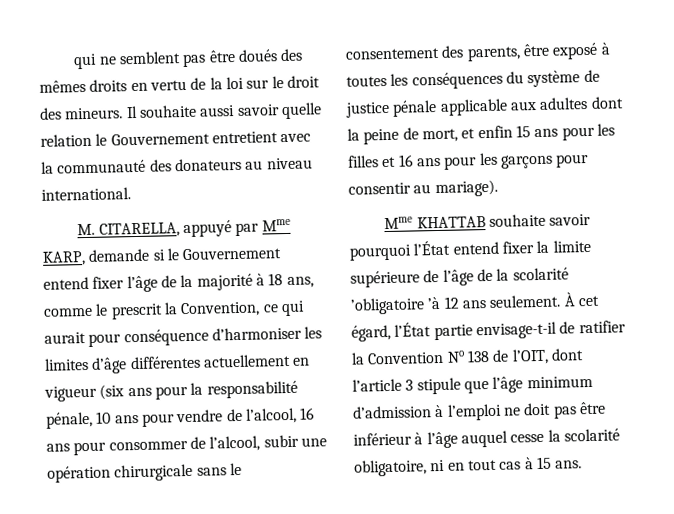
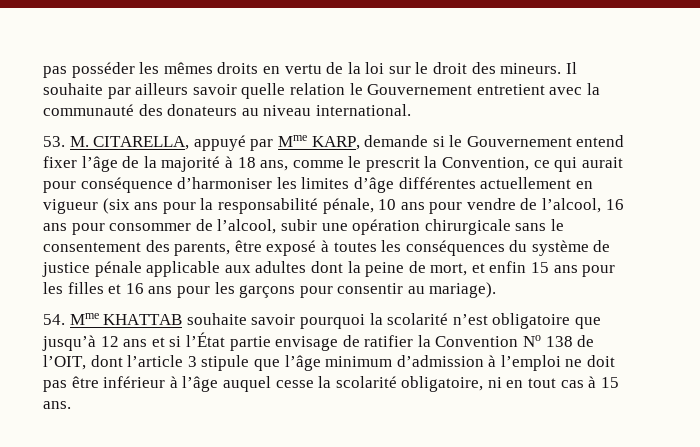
- qui ne semblent pas être doués des mêmes droits en vertu de la loi sur le droit des mineurs.
+ pas posséder les mêmes droits en vertu de la loi sur le droit des mineurs.
- Il souhaite aussi savoir quelle relation le Gouvernement entretient avec la communauté des donateurs au niveau international.
+ Il souhaite par ailleurs savoir quelle relation le Gouvernement entretient avec la communauté des donateurs au niveau international.
- M. CITARELLA, appuyé par Mme KARP, demande si le Gouvernement entend fixer l’âge de la majorité à 18 ans, comme le prescrit la Convention, ce qui aurait pour conséquence d’harmoniser les limites d’âge différentes actuellement en vigueur (six ans pour la responsabilité pénale, 10 ans pour vendre de l’alcool, 16 ans pour consommer de l’alcool, subir une opération chirurgicale sans le consentement des parents, être exposé à toutes les conséquences du système de justice pénale applicable aux adultes dont la peine de mort, et enfin 15 ans pour les filles et 16 ans pour les garçons pour consentir au mariage).
+ 53. M. CITARELLA, appuyé par Mme KARP, demande si le Gouvernement entend fixer l’âge de la majorité à 18 ans, comme le prescrit la Convention, ce qui aurait pour conséquence d’harmoniser les limites d’âge différentes actuellement en vigueur (six ans pour la responsabilité pénale, 10 ans pour vendre de l’alcool, 16 ans pour consommer de l’alcool, subir une opération chirurgicale sans le consentement des parents, être exposé à toutes les conséquences du système de justice pénale applicable aux adultes dont la peine de mort, et enfin 15 ans pour les filles et 16 ans pour les garçons pour consentir au mariage).
- Mme KHATTAB souhaite savoir pourquoi l’État entend fixer la limite supérieure de l’âge de la scolarité ’obligatoire ’à 12 ans seulement. À cet égard, l’État partie envisage-t-il de ratifier la Convention No 138 de l’OIT, dont l’article 3 stipule que l’âge minimum d’admission à l’emploi ne doit pas être inférieur à l’âge auquel cesse la scolarité obligatoire, ni en tout cas à 15 ans.
+ 54. Mme KHATTAB souhaite savoir pourquoi la scolarité n’est obligatoire que jusqu’à 12 ans et si l’État partie envisage de ratifier la Convention No 138 de l’OIT, dont l’article 3 stipule que l’âge minimum d’admission à l’emploi ne doit pas être inférieur à l’âge auquel cesse la scolarité obligatoire, ni en tout cas à 15 ans.

